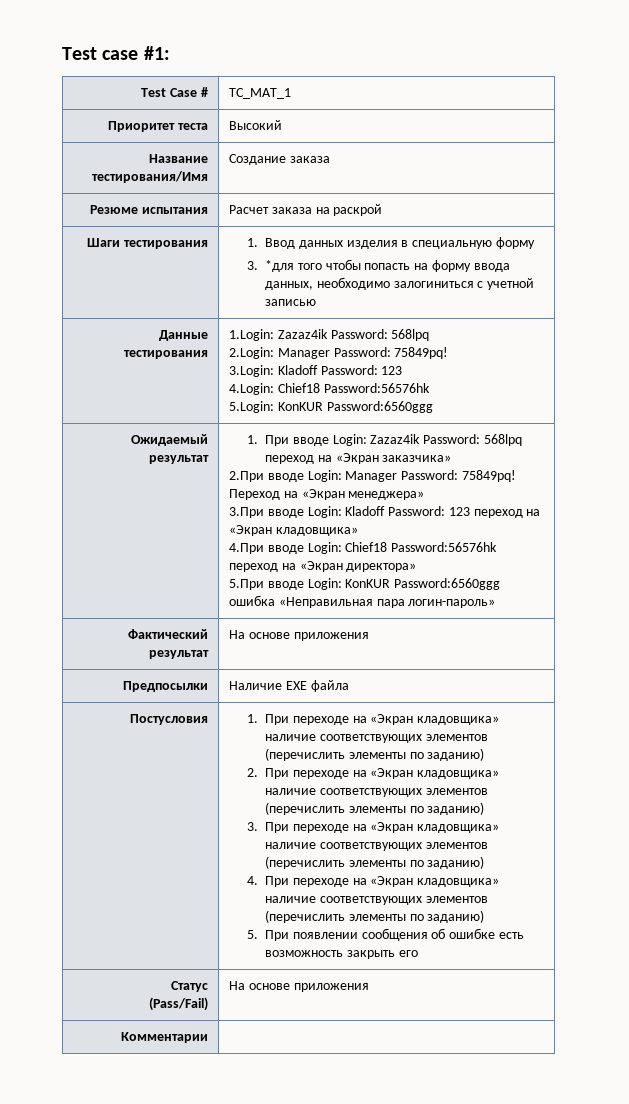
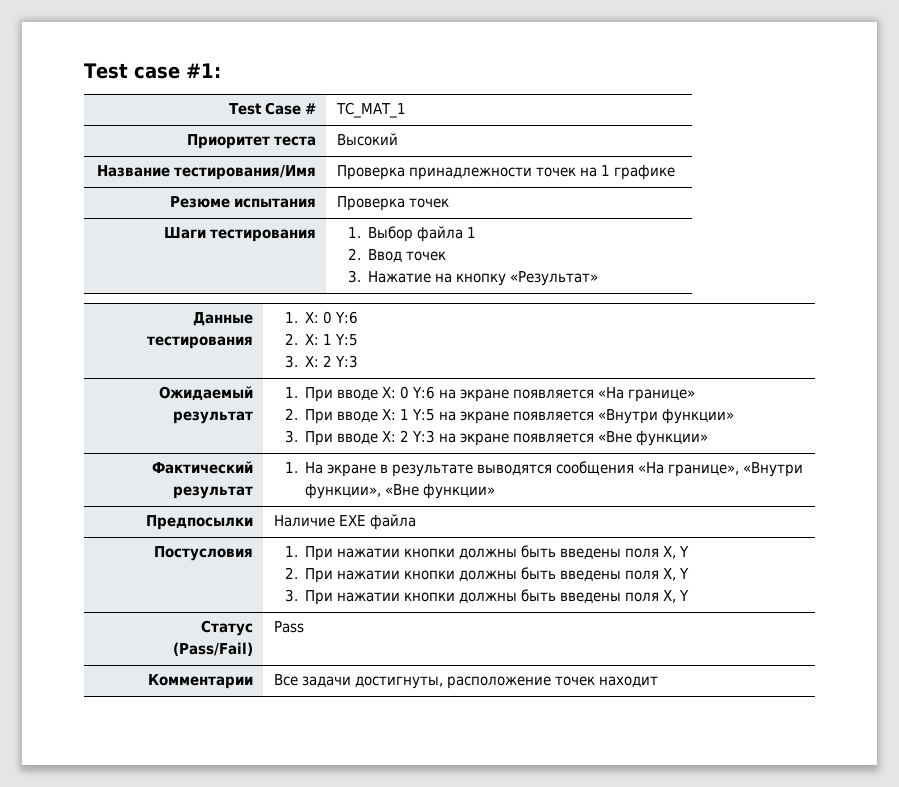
- Название тестирования/Имя | Создание заказа
- Резюме испытания | Расчет заказа на раскрой
- Шаги тестирования | 1. Ввод данных изделия в специальную форму
- 3. *для того чтобы попасть на форму ввода данных, необходимо залогиниться с учетной записью
- Данные тестирования | 1.Login: Zazaz4ik Password: 568lpq
- 2.Login: Manager Password: 75849pq!
- 3.Login: Kladoff Password: 123
- 4.Login: Chief18 Password:56576hk
- 5.Login: KonKUR Password:6560ggg
+ Название тестирования/Имя | Проверка принадлежности точек на 1 графике
+ Резюме испытания | Проверка точек
+ Шаги тестирования | 1. Выбор файла 1
+ 2. Ввод точек
+ 3. Нажатие на кнопку «Результат»
+ Данные тестирования | 1. X: 0 Y:6
+ 2. X: 1 Y:5
+ 3. X: 2 Y:3
- 1. При вводе Login: Zazaz4ik Password: 568lpq переход на «Экран заказчика»
- 2.При вводе Login: Manager Password: 75849pq! Переход на «Экран менеджера»
- 3.При вводе Login: Kladoff Password: 123 переход на «Экран кладовщика»
- 4.При вводе Login: Chief18 Password:56576hk переход на «Экран директора»
- 5.При вводе Login: KonKUR Password:6560ggg ошибка «Неправильная пара логин-пароль»
- Фактический результат | На основе приложения
+ 1. При вводе X: 0 Y:6 на экране появляется «На границе»
+ 2. При вводе X: 1 Y:5 на экране появляется «Внутри функции»
+ 3. При вводе X: 2 Y:3 на экране появляется «Вне функции»
+ Фактический результат | 1. На экране в результате выводятся сообщения «На границе», «Внутри функции», «Вне функции»
- 1. При переходе на «Экран кладовщика» наличие соответствующих элементов (перечислить элементы по заданию)
- 2. При переходе на «Экран кладовщика» наличие соответствующих элементов (перечислить элементы по заданию)
- 3. При переходе на «Экран кладовщика» наличие соответствующих элементов (перечислить элементы по заданию)
- 4. При переходе на «Экран кладовщика» наличие соответствующих элементов (перечислить элементы по заданию)
- 5. При появлении сообщения об ошибке есть возможность закрыть его
+ 1. При нажатии кнопки должны быть введены поля X, Y
+ 2. При нажатии кнопки должны быть введены поля X, Y
+ 3. При нажатии кнопки должны быть введены поля X, Y
  Статус
- (Pass/Fail) | На основе приложения
- Комментарии |
+ (Pass/Fail) | Pass
+ Комментарии | Все задачи достигнуты, расположение точек находит

